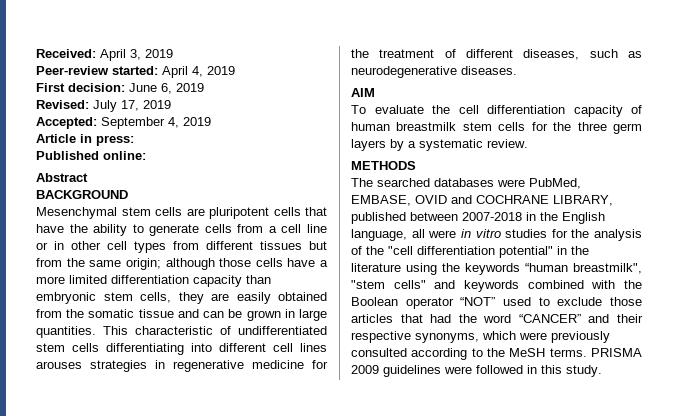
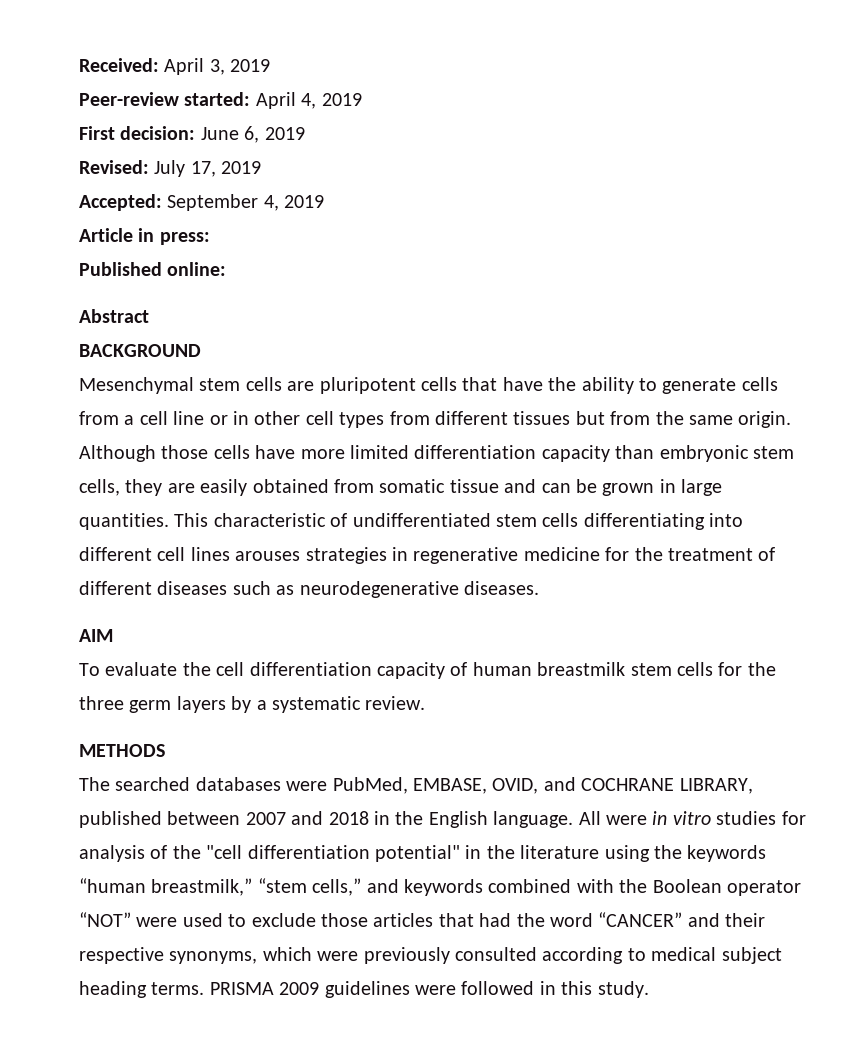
- Mesenchymal stem cells are pluripotent cells that have the ability to generate cells from a cell line or in other cell types from different tissues but from the same origin; although those cells have a more limited differentiation capacity than embryonic stem cells, they are easily obtained from the somatic tissue and can be grown in large quantities.
+ Mesenchymal stem cells are pluripotent cells that have the ability to generate cells from a cell line or in other cell types from different tissues but from the same origin. Although those cells have more limited differentiation capacity than embryonic stem cells, they are easily obtained from somatic tissue and can be grown in large quantities.
- This characteristic of undifferentiated stem cells differentiating into different cell lines arouses strategies in regenerative medicine for the treatment of different diseases, such as neurodegenerative diseases.
+ This characteristic of undifferentiated stem cells differentiating into different cell lines arouses strategies in regenerative medicine for the treatment of different diseases such as neurodegenerative diseases.
- The searched databases were PubMed, EMBASE, OVID and COCHRANE LIBRARY, published between 2007-2018 in the English language, all were in vitro studies for the analysis of the "cell differentiation potential" in the literature using the keywords “human breastmilk", "stem cells" and keywords combined with the Boolean operator “NOT” used to exclude those articles that had the word “CANCER” and their respective synonyms, which were previously consulted according to the MeSH terms.
+ The searched databases were PubMed, EMBASE, OVID, and COCHRANE LIBRARY, published between 2007 and 2018 in the English language. All were in vitro studies for analysis of the "cell differentiation potential" in the literature using the keywords “human breastmilk,” “stem cells,” and keywords combined with the Boolean operator “NOT” were used to exclude those articles that had the word “CANCER” and their respective synonyms, which were previously consulted according to medical subject heading terms.

